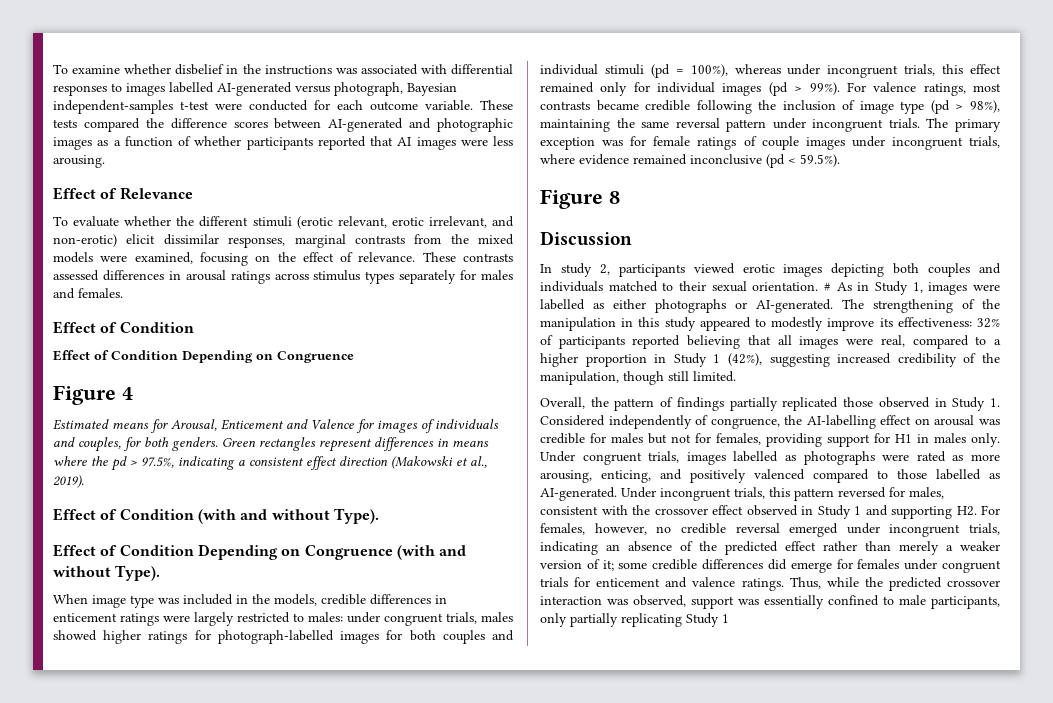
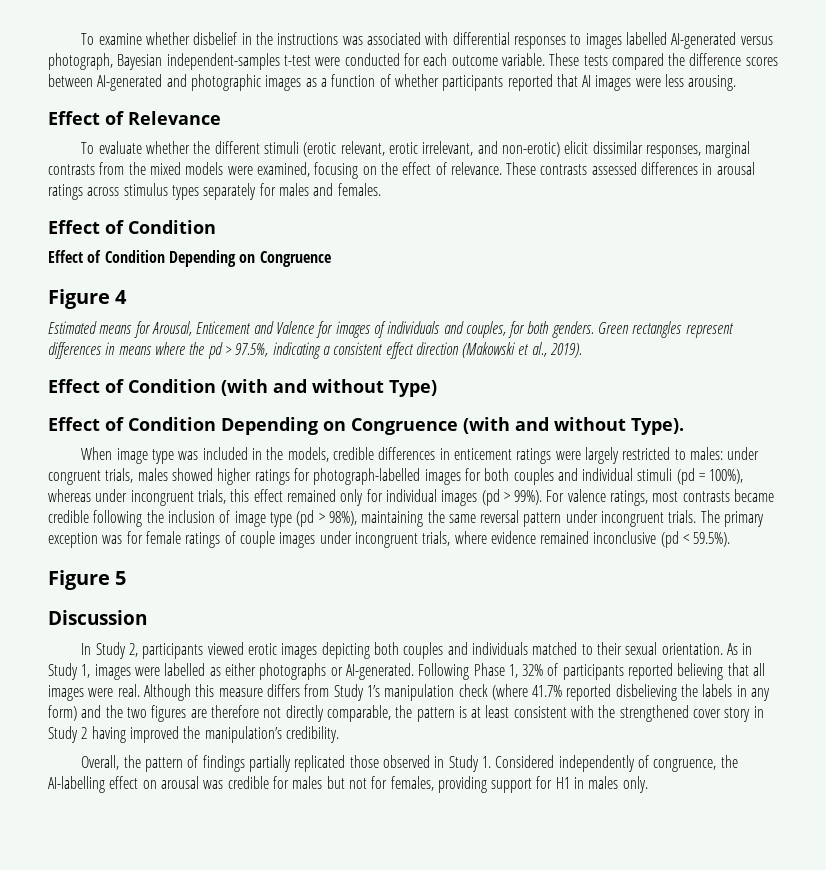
- Effect of Condition (with and without Type).
+ Effect of Condition (with and without Type)
- Figure 8
+ Figure 5
- In study 2, participants viewed erotic images depicting both couples and individuals matched to their sexual orientation.
+ In Study 2, participants viewed erotic images depicting both couples and individuals matched to their sexual orientation.
- # As in Study 1, images were labelled as either photographs or AI-generated.
+ As in Study 1, images were labelled as either photographs or AI-generated.
- The strengthening of the manipulation in this study appeared to modestly improve its effectiveness: 32% of participants reported believing that all images were real, compared to a higher proportion in Study 1 (42%), suggesting increased credibility of the manipulation, though still limited.
+ Following Phase 1, 32% of participants reported believing that all images were real. Although this measure differs from Study 1’s manipulation check (where 41.7% reported disbelieving the labels in any form) and the two figures are therefore not directly comparable, the pattern is at least consistent with the strengthened cover story in Study 2 having improved the manipulation’s credibility.
- Under congruent trials, images labelled as photographs were rated as more arousing, enticing, and positively valenced compared to those labelled as AI-generated. Under incongruent trials, this pattern reversed for males, consistent with the crossover effect observed in Study 1 and supporting H2. For females, however, no credible reversal emerged under incongruent trials, indicating an absence of the predicted effect rather than merely a weaker version of it; some credible differences did emerge for females under congruent trials for enticement and valence ratings. Thus, while the predicted crossover interaction was observed, support was essentially confined to male participants, only partially replicating Study 1

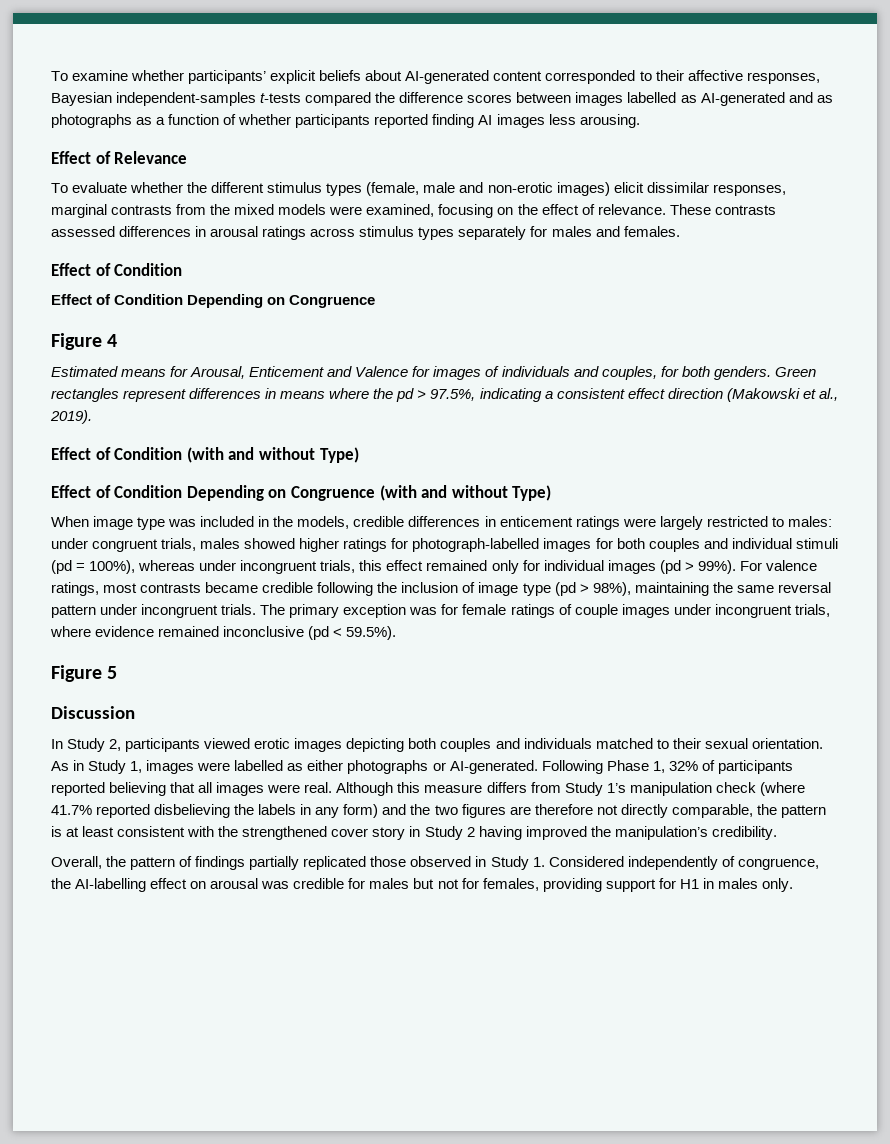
- To examine whether disbelief in the instructions was associated with differential responses to images labelled AI-generated versus photograph, Bayesian independent-samples t-test were conducted for each outcome variable. These tests compared the difference scores between AI-generated and photographic images as a function of whether participants reported that AI images were less arousing.
+ To examine whether participants’ explicit beliefs about AI-generated content corresponded to their affective responses, Bayesian independent-samples t-tests compared the difference scores between images labelled as AI-generated and as photographs as a function of whether participants reported finding AI images less arousing.
- To evaluate whether the different stimuli (erotic relevant, erotic irrelevant, and non-erotic) elicit dissimilar responses, marginal contrasts from the mixed models were examined, focusing on the effect of relevance.
+ To evaluate whether the different stimulus types (female, male and non-erotic images) elicit dissimilar responses, marginal contrasts from the mixed models were examined, focusing on the effect of relevance.
- Effect of Condition Depending on Congruence (with and without Type).
+ Effect of Condition Depending on Congruence (with and without Type)

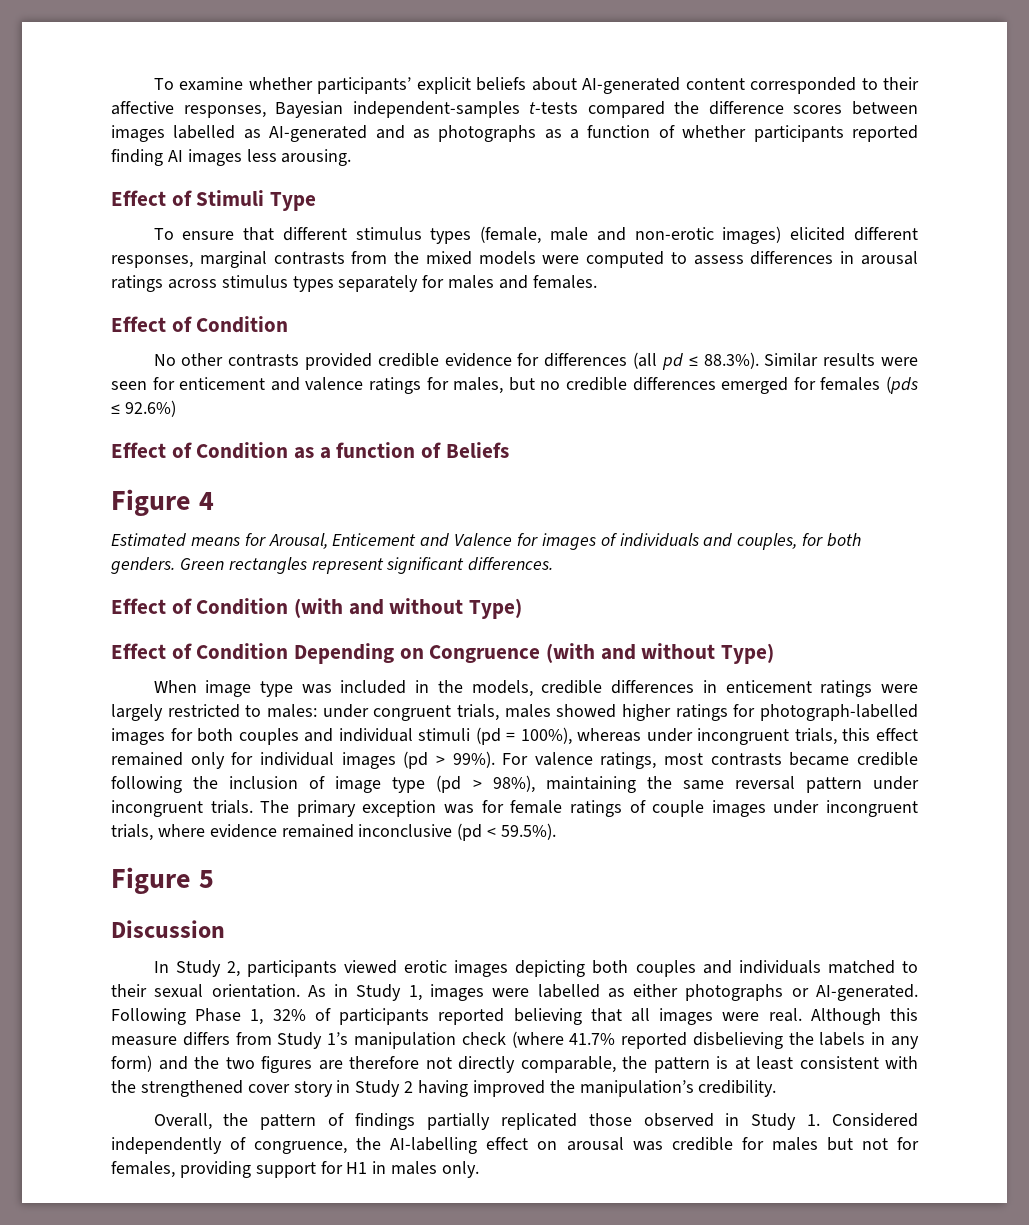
- Effect of Relevance
- To evaluate whether the different stimulus types (female, male and non-erotic images) elicit dissimilar responses, marginal contrasts from the mixed models were examined, focusing on the effect of relevance. These contrasts assessed differences in arousal ratings across stimulus types separately for males and females.
+ Effect of Stimuli Type
+ To ensure that different stimulus types (female, male and non-erotic images) elicited different responses, marginal contrasts from the mixed models were computed to assess differences in arousal ratings across stimulus types separately for males and females.
  Effect of Condition
- Effect of Condition Depending on Congruence
+ No other contrasts provided credible evidence for differences (all pd ≤ 88.3%). Similar results were seen for enticement and valence ratings for males, but no credible differences emerged for females (pds ≤ 92.6%)
+ Effect of Condition as a function of Beliefs
- Green rectangles represent differences in means where the pd > 97.5%, indicating a consistent effect direction (Makowski et al., 2019).
+ Green rectangles represent significant differences.

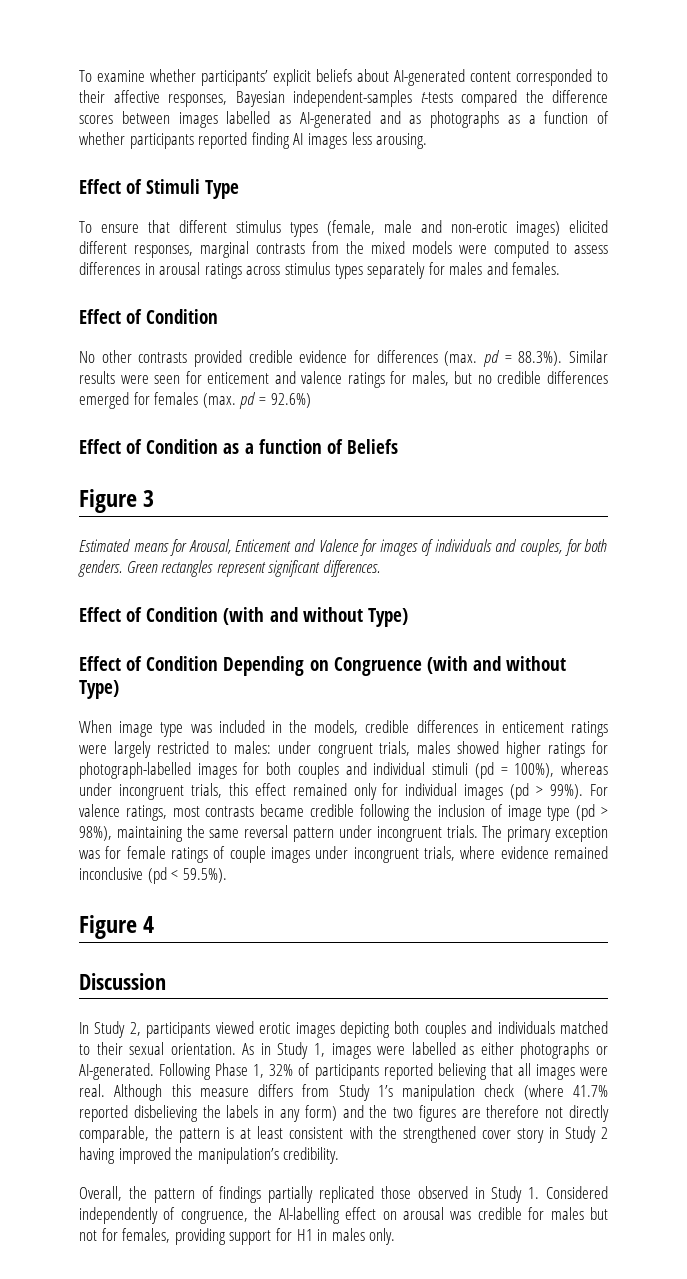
- No other contrasts provided credible evidence for differences (all pd ≤ 88.3%). Similar results were seen for enticement and valence ratings for males, but no credible differences emerged for females (pds ≤ 92.6%)
+ No other contrasts provided credible evidence for differences (max. pd = 88.3%). Similar results were seen for enticement and valence ratings for males, but no credible differences emerged for females (max. pd = 92.6%)
- Figure 4
+ Figure 3
- Figure 5
+ Figure 4

